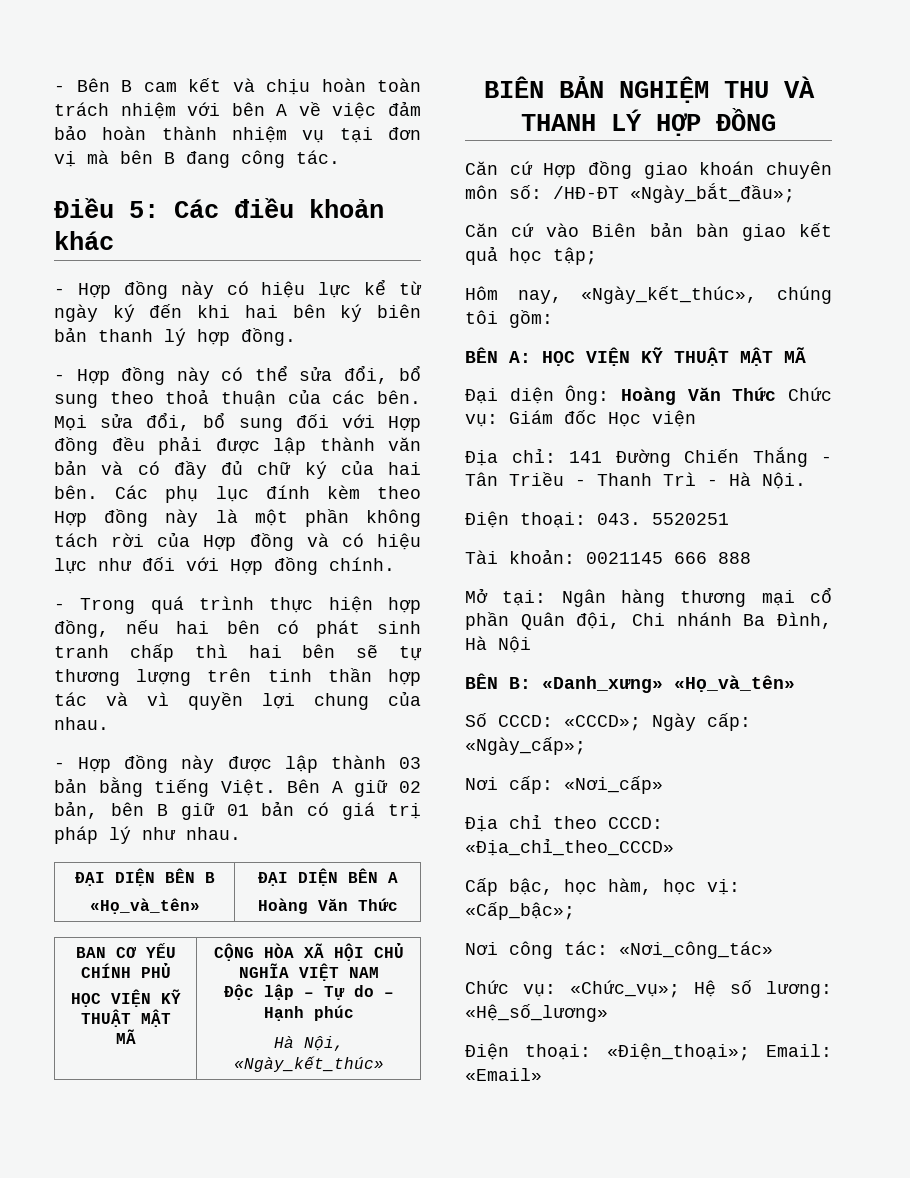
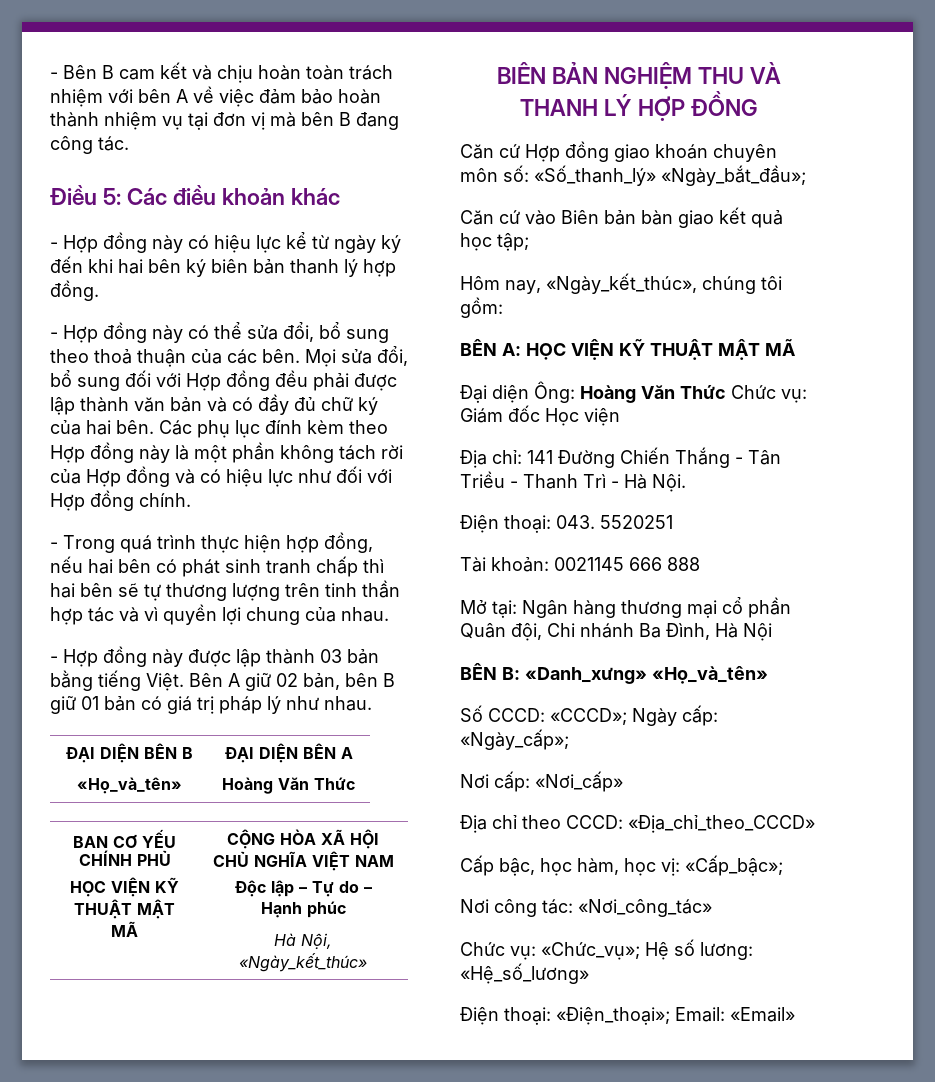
- Căn cứ Hợp đồng giao khoán chuyên môn số: /HĐ-ĐT «Ngày_bắt_đầu»;
+ Căn cứ Hợp đồng giao khoán chuyên môn số: «Số_thanh_lý» «Ngày_bắt_đầu»;

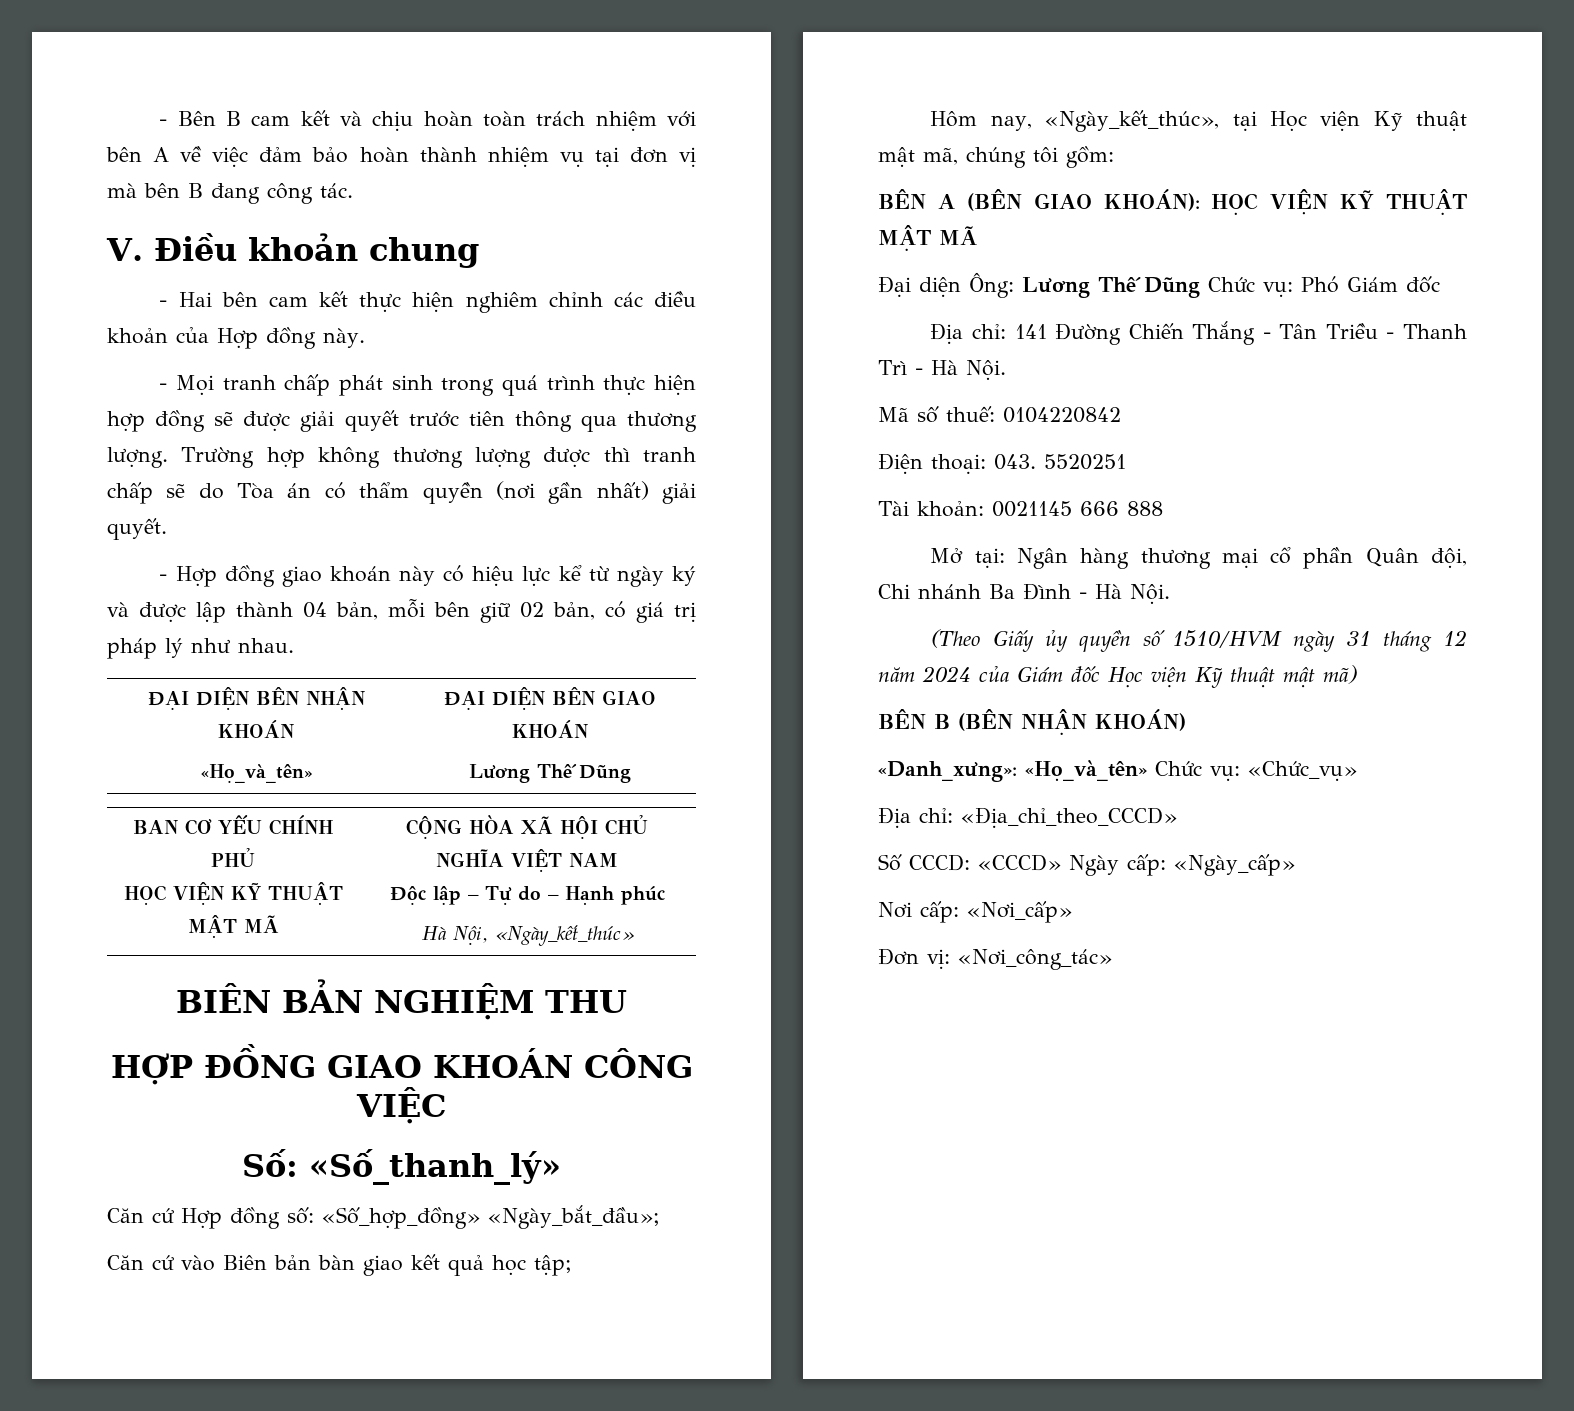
- Điều 5: Các điều khoản khác
- - Hợp đồng này có hiệu lực kể từ ngày ký đến khi hai bên ký biên bản thanh lý hợp đồng.
- - Hợp đồng này có thể sửa đổi, bổ sung theo thoả thuận của các bên. Mọi sửa đổi, bổ sung đối với Hợp đồng đều phải được lập thành văn bản và có đầy đủ chữ ký của hai bên. Các phụ lục đính kèm theo Hợp đồng này là một phần không tách rời của Hợp đồng và có hiệu lực như đối với Hợp đồng chính.
- - Trong quá trình thực hiện hợp đồng, nếu hai bên có phát sinh tranh chấp thì hai bên sẽ tự thương lượng trên tinh thần hợp tác và vì quyền lợi chung của nhau.
- - Hợp đồng này được lập thành 03 bản bằng tiếng Việt. Bên A giữ 02 bản, bên B giữ 01 bản có giá trị pháp lý như nhau.
+ V. Điều khoản chung
+ - Hai bên cam kết thực hiện nghiêm chỉnh các điều khoản của Hợp đồng này.
+ - Mọi tranh chấp phát sinh trong quá trình thực hiện hợp đồng sẽ được giải quyết trước tiên thông qua thương lượng. Trường hợp không thương lượng được thì tranh chấp sẽ do Tòa án có thẩm quyền (nơi gần nhất) giải quyết.
+ - Hợp đồng giao khoán này có hiệu lực kể từ ngày ký và được lập thành 04 bản, mỗi bên giữ 02 bản, có giá trị pháp lý như nhau.
- ĐẠI DIỆN BÊN B
- «Họ_và_tên» | ĐẠI DIỆN BÊN A
- Hoàng Văn Thức
+ ĐẠI DIỆN BÊN NHẬN KHOÁN
+ «Họ_và_tên» | ĐẠI DIỆN BÊN GIAO KHOÁN
+ Lương Thế Dũng
- BIÊN BẢN NGHIỆM THU VÀ THANH LÝ HỢP ĐỒNG
- Căn cứ Hợp đồng giao khoán chuyên môn số: «Số_thanh_lý» «Ngày_bắt_đầu»;
+ BIÊN BẢN NGHIỆM THU
+ HỢP ĐỒNG GIAO KHOÁN CÔNG VIỆC
+ Số: «Số_thanh_lý»
+ Căn cứ Hợp đồng số: «Số_hợp_đồng» «Ngày_bắt_đầu»;
- Hôm nay, «Ngày_kết_thúc», chúng tôi gồm:
+ Hôm nay, «Ngày_kết_thúc», tại Học viện Kỹ thuật mật mã, chúng tôi gồm:
- BÊN A: HỌC VIỆN KỸ THUẬT MẬT MÃ
+ BÊN A (BÊN GIAO KHOÁN): HỌC VIỆN KỸ THUẬT MẬT MÃ
- Đại diện Ông: Hoàng Văn Thức Chức vụ: Giám đốc Học viện
+ Đại diện Ông: Lương Thế Dũng Chức vụ: Phó Giám đốc
+ Mã số thuế: 0104220842
- Mở tại: Ngân hàng thương mại cổ phần Quân đội, Chi nhánh Ba Đình, Hà Nội
- BÊN B: «Danh_xưng» «Họ_và_tên»
+ Mở tại: Ngân hàng thương mại cổ phần Quân đội, Chi nhánh Ba Đình - Hà Nội.
+ (Theo Giấy ủy quyền số 1510/HVM ngày 31 tháng 12 năm 2024 của Giám đốc Học viện Kỹ thuật mật mã)
+ BÊN B (BÊN NHẬN KHOÁN)
+ «Danh_xưng»: «Họ_và_tên» Chức vụ: «Chức_vụ»
+ Địa chỉ: «Địa_chỉ_theo_CCCD»
- Số CCCD: «CCCD»; Ngày cấp: «Ngày_cấp»;
+ Số CCCD: «CCCD» Ngày cấp: «Ngày_cấp»
- Địa chỉ theo CCCD: «Địa_chỉ_theo_CCCD»
- Cấp bậc, học hàm, học vị: «Cấp_bậc»;
- Nơi công tác: «Nơi_công_tác»
- Chức vụ: «Chức_vụ»; Hệ số lương: «Hệ_số_lương»
- Điện thoại: «Điện_thoại»; Email: «Email»
+ Đơn vị: «Nơi_công_tác»

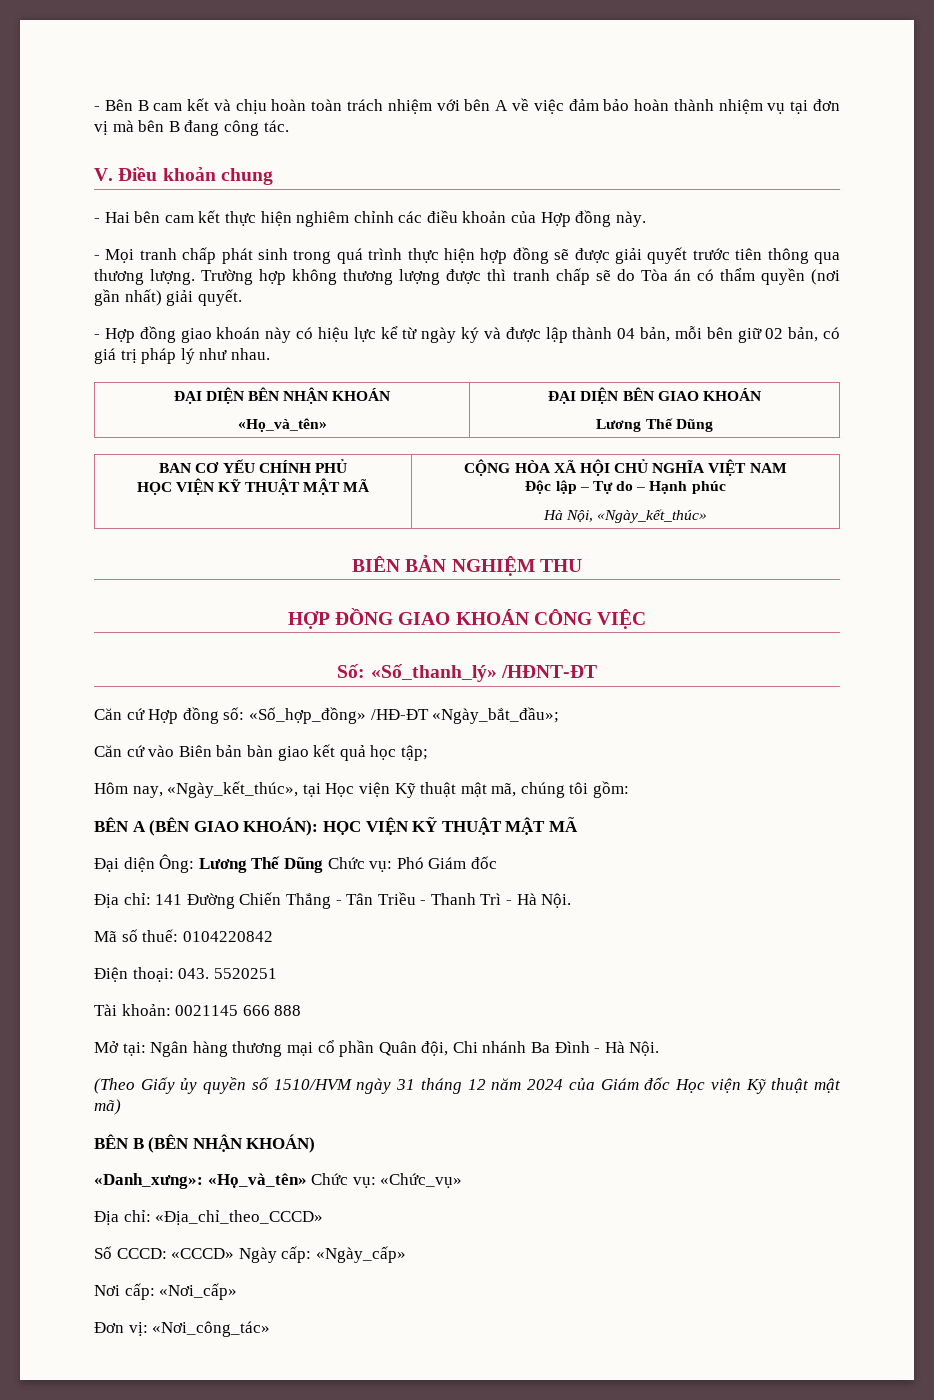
- Số: «Số_thanh_lý»
+ Số: «Số_thanh_lý» /HĐNT-ĐT
- Căn cứ Hợp đồng số: «Số_hợp_đồng» «Ngày_bắt_đầu»;
+ Căn cứ Hợp đồng số: «Số_hợp_đồng» /HĐ-ĐT «Ngày_bắt_đầu»;

